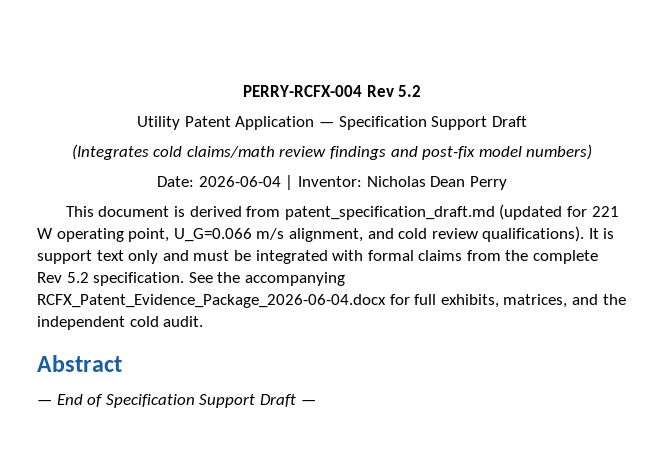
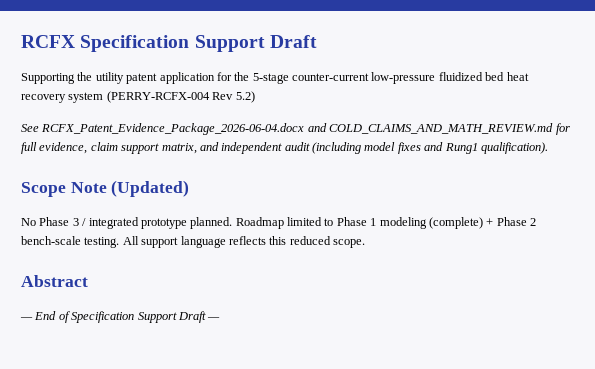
- PERRY-RCFX-004 Rev 5.2
- Utility Patent Application — Specification Support Draft
- (Integrates cold claims/math review findings and post-fix model numbers)
- Date: 2026-06-04 | Inventor: Nicholas Dean Perry
- This document is derived from patent_specification_draft.md (updated for 221 W operating point, U_G=0.066 m/s alignment, and cold review qualifications). It is support text only and must be integrated with formal claims from the complete Rev 5.2 specification. See the accompanying RCFX_Patent_Evidence_Package_2026-06-04.docx for full exhibits, matrices, and the independent cold audit.
+ RCFX Specification Support Draft
+ Supporting the utility patent application for the 5-stage counter-current low-pressure fluidized bed heat recovery system (PERRY-RCFX-004 Rev 5.2)
+ See RCFX_Patent_Evidence_Package_2026-06-04.docx and COLD_CLAIMS_AND_MATH_REVIEW.md for full evidence, claim support matrix, and independent audit (including model fixes and Rung1 qualification).
+ Scope Note (Updated)
+ No Phase 3 / integrated prototype planned. Roadmap limited to Phase 1 modeling (complete) + Phase 2 bench-scale testing. All support language reflects this reduced scope.

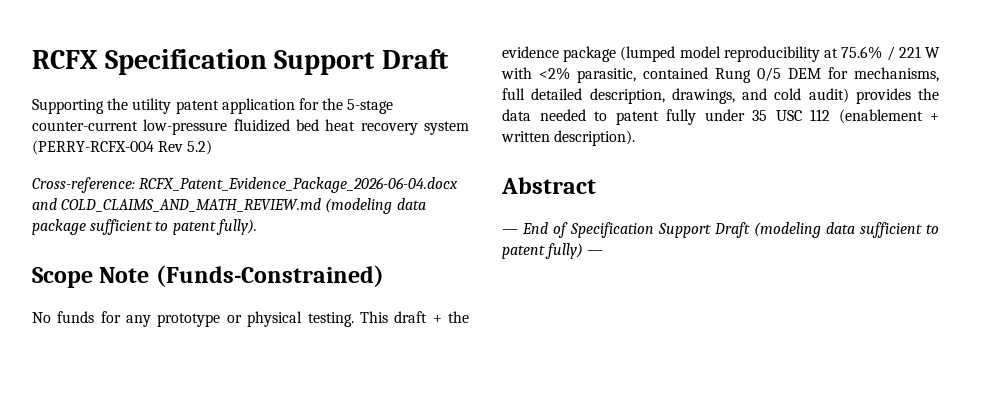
- See RCFX_Patent_Evidence_Package_2026-06-04.docx and COLD_CLAIMS_AND_MATH_REVIEW.md for full evidence, claim support matrix, and independent audit (including model fixes and Rung1 qualification).
+ Cross-reference: RCFX_Patent_Evidence_Package_2026-06-04.docx and COLD_CLAIMS_AND_MATH_REVIEW.md (modeling data package sufficient to patent fully).
- Scope Note (Updated)
+ Scope Note (Funds-Constrained)
- No Phase 3 / integrated prototype planned. Roadmap limited to Phase 1 modeling (complete) + Phase 2 bench-scale testing. All support language reflects this reduced scope.
+ No funds for any prototype or physical testing. This draft + the evidence package (lumped model reproducibility at 75.6% / 221 W with <2% parasitic, contained Rung 0/5 DEM for mechanisms, full detailed description, drawings, and cold audit) provides the data needed to patent fully under 35 USC 112 (enablement + written description).
- — End of Specification Support Draft —
+ — End of Specification Support Draft (modeling data sufficient to patent fully) —

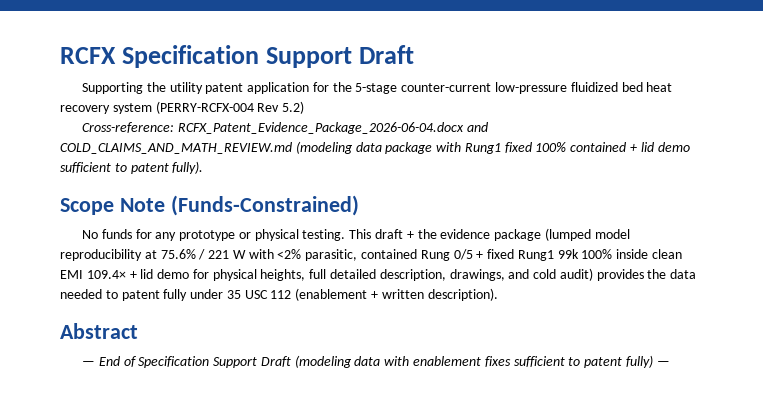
- Cross-reference: RCFX_Patent_Evidence_Package_2026-06-04.docx and COLD_CLAIMS_AND_MATH_REVIEW.md (modeling data package sufficient to patent fully).
+ Cross-reference: RCFX_Patent_Evidence_Package_2026-06-04.docx and COLD_CLAIMS_AND_MATH_REVIEW.md (modeling data package with Rung1 fixed 100% contained + lid demo sufficient to patent fully).
- This draft + the evidence package (lumped model reproducibility at 75.6% / 221 W with <2% parasitic, contained Rung 0/5 DEM for mechanisms, full detailed description, drawings, and cold audit) provides the data needed to patent fully under 35 USC 112 (enablement + written description).
+ This draft + the evidence package (lumped model reproducibility at 75.6% / 221 W with <2% parasitic, contained Rung 0/5 + fixed Rung1 99k 100% inside clean EMI 109.4× + lid demo for physical heights, full detailed description, drawings, and cold audit) provides the data needed to patent fully under 35 USC 112 (enablement + written description).
- — End of Specification Support Draft (modeling data sufficient to patent fully) —
+ — End of Specification Support Draft (modeling data with enablement fixes sufficient to patent fully) —

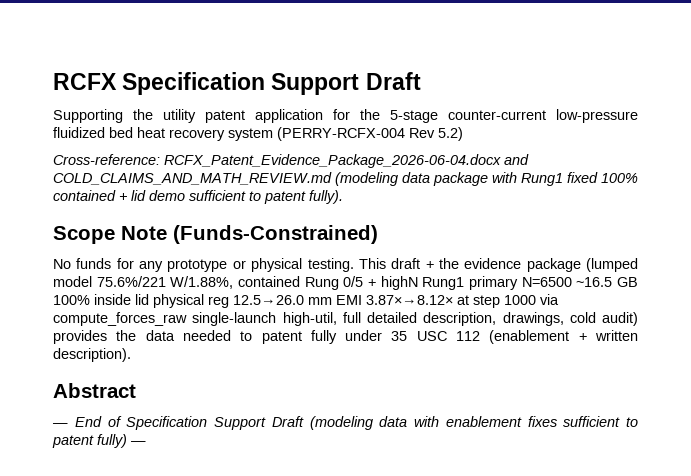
- This draft + the evidence package (lumped model reproducibility at 75.6% / 221 W with <2% parasitic, contained Rung 0/5 + fixed Rung1 99k 100% inside clean EMI 109.4× + lid demo for physical heights, full detailed description, drawings, and cold audit) provides the data needed to patent fully under 35 USC 112 (enablement + written description).
+ This draft + the evidence package (lumped model 75.6%/221 W/1.88%, contained Rung 0/5 + highN Rung1 primary N=6500 ~16.5 GB 100% inside lid physical reg 12.5→26.0 mm EMI 3.87×→8.12× at step 1000 via compute_forces_raw single-launch high-util, full detailed description, drawings, cold audit) provides the data needed to patent fully under 35 USC 112 (enablement + written description).

